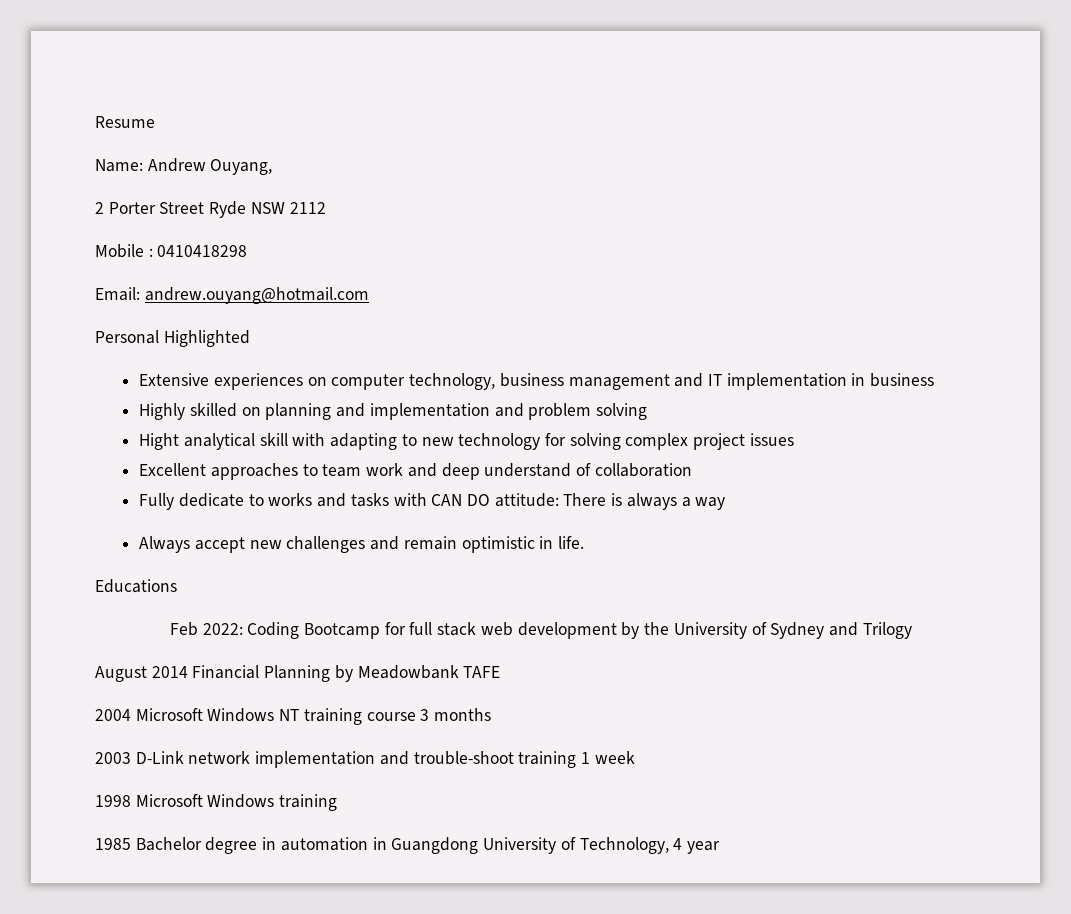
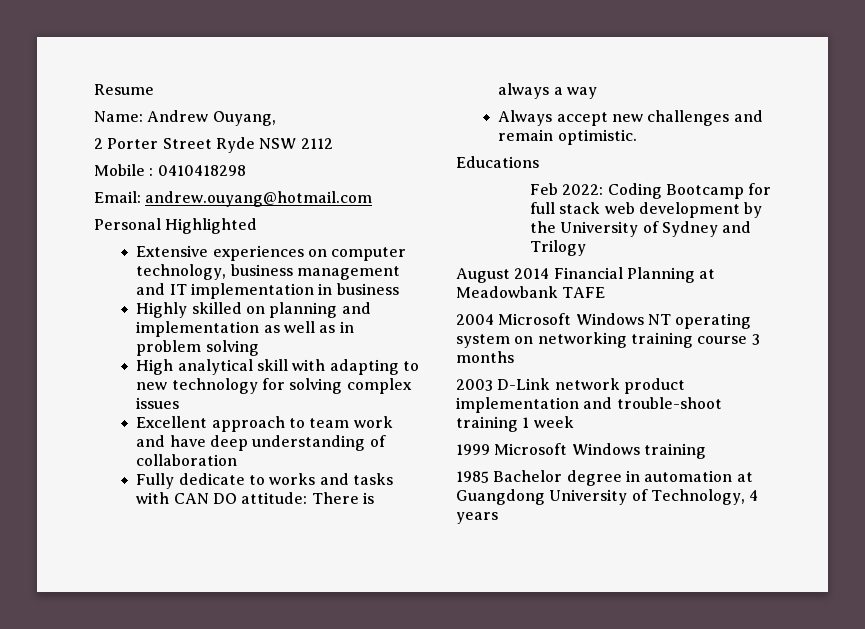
- Highly skilled on planning and implementation and problem solving
+ Highly skilled on planning and implementation as well as in problem solving
- Hight analytical skill with adapting to new technology for solving complex project issues
+ High analytical skill with adapting to new technology for solving complex issues
- Excellent approaches to team work and deep understand of collaboration
+ Excellent approach to team work and have deep understanding of collaboration
- Always accept new challenges and remain optimistic in life.
+ Always accept new challenges and remain optimistic.
- August 2014 Financial Planning by Meadowbank TAFE
+ August 2014 Financial Planning at Meadowbank TAFE
- 2004 Microsoft Windows NT training course 3 months
+ 2004 Microsoft Windows NT operating system on networking training course 3 months
- 2003 D-Link network implementation and trouble-shoot training 1 week
+ 2003 D-Link network product implementation and trouble-shoot training 1 week
- 1998 Microsoft Windows training
+ 1999 Microsoft Windows training
- 1985 Bachelor degree in automation in Guangdong University of Technology, 4 year
+ 1985 Bachelor degree in automation at Guangdong University of Technology, 4 years

